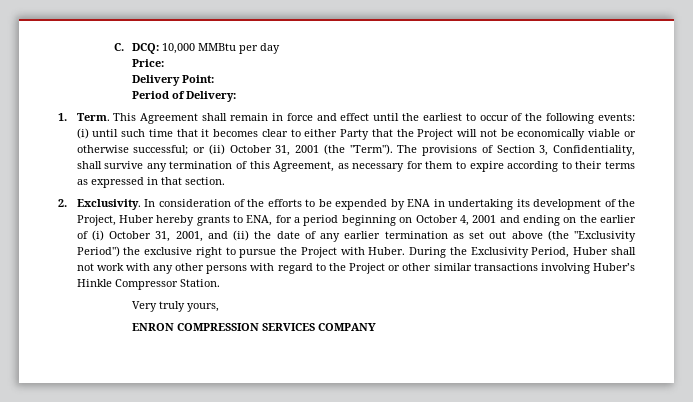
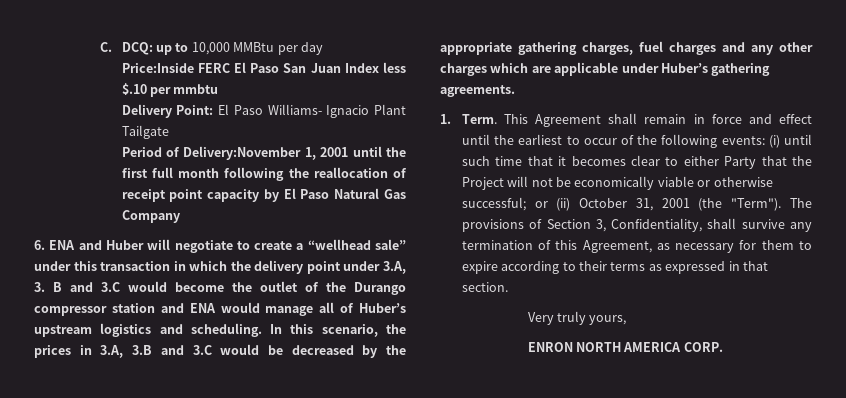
- C. DCQ: 10,000 MMBtu per day
+ C. DCQ: up to 10,000 MMBtu per day
- Price:
- Delivery Point:
- Period of Delivery:
+ Price:Inside FERC El Paso San Juan Index less $.10 per mmbtu
+ Delivery Point: El Paso Williams- Ignacio Plant Tailgate
+ Period of Delivery:November 1, 2001 until the first full month following the reallocation of receipt point capacity by El Paso Natural Gas Company
+ 6. ENA and Huber will negotiate to create a “wellhead sale” under this transaction in which the delivery point under 3.A, 3. B and 3.C would become the outlet of the Durango compressor station and ENA would manage all of Huber’s upstream logistics and scheduling. In this scenario, the prices in 3.A, 3.B and 3.C would be decreased by the appropriate gathering charges, fuel charges and any other charges which are applicable under Huber’s gathering agreements.
- 2. Exclusivity. In consideration of the efforts to be expended by ENA in undertaking its development of the Project, Huber hereby grants to ENA, for a period beginning on October 4, 2001 and ending on the earlier of (i) October 31, 2001, and (ii) the date of any earlier termination as set out above (the "Exclusivity Period") the exclusive right to pursue the Project with Huber. During the Exclusivity Period, Huber shall not work with any other persons with regard to the Project or other similar transactions involving Huber’s Hinkle Compressor Station.
- ENRON COMPRESSION SERVICES COMPANY
+ ENRON NORTH AMERICA CORP.

